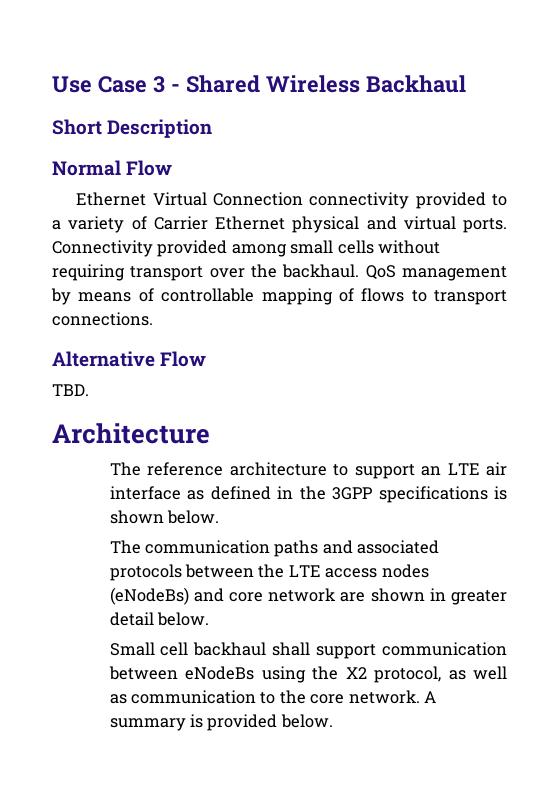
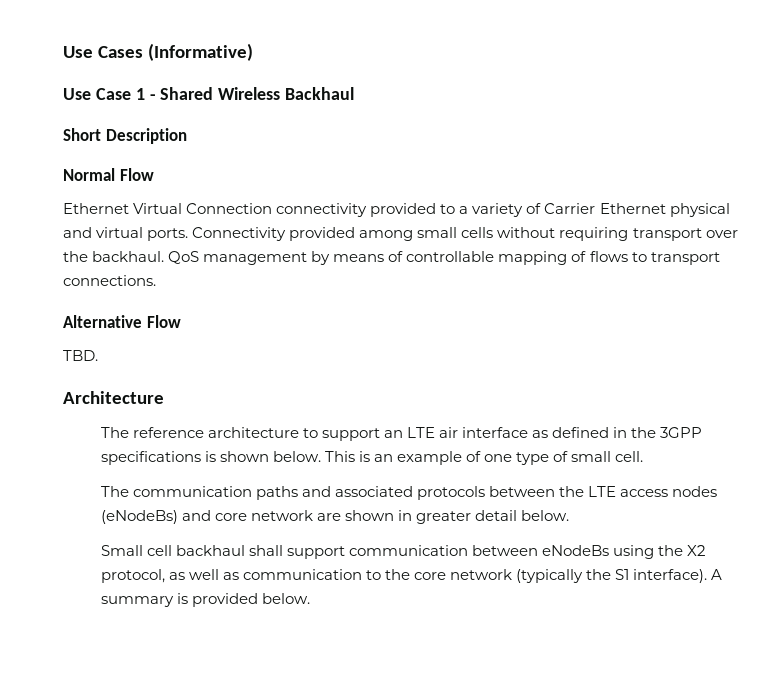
- Use Case 3 - Shared Wireless Backhaul
+ Use Cases (Informative)
+ Use Case 1 - Shared Wireless Backhaul
+ This is an example of one type of small cell.
- Small cell backhaul shall support communication between eNodeBs using the X2 protocol, as well as communication to the core network.
+ Small cell backhaul shall support communication between eNodeBs using the X2 protocol, as well as communication to the core network (typically the S1 interface).

